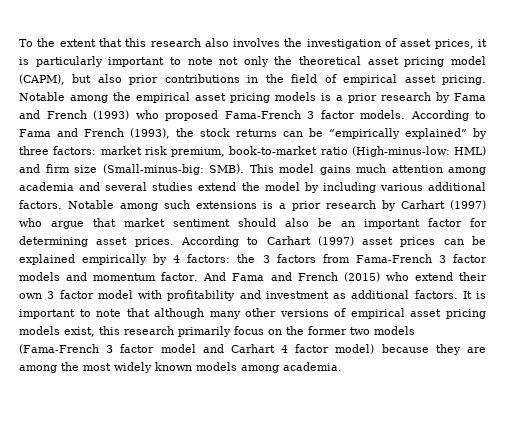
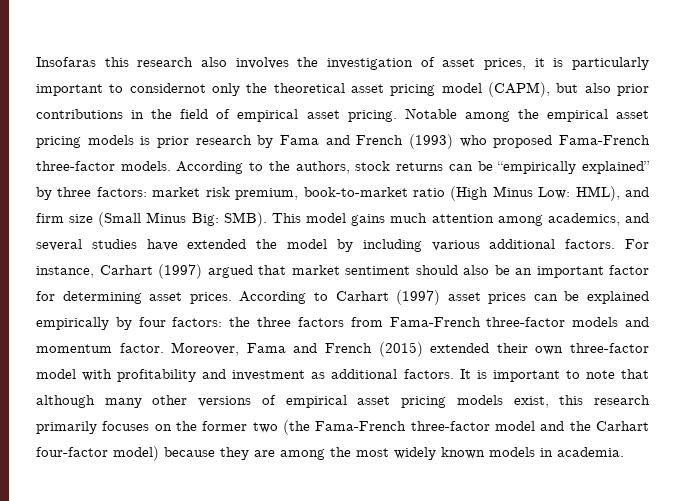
- To the extent that this research also involves the investigation of asset prices, it is particularly important to note not only the theoretical asset pricing model (CAPM), but also prior contributions in the field of empirical asset pricing.
+ Insofaras this research also involves the investigation of asset prices, it is particularly important to considernot only the theoretical asset pricing model (CAPM), but also prior contributions in the field of empirical asset pricing.
- Notable among the empirical asset pricing models is a prior research by Fama and French (1993) who proposed Fama-French 3 factor models.
+ Notable among the empirical asset pricing models is prior research by Fama and French (1993) who proposed Fama-French three-factor models.
- According to Fama and French (1993), the stock returns can be “empirically explained” by three factors: market risk premium, book-to-market ratio (High-minus-low: HML) and firm size (Small-minus-big: SMB).
+ According to the authors, stock returns can be “empirically explained” by three factors: market risk premium, book-to-market ratio (High Minus Low: HML), and firm size (Small Minus Big: SMB).
- This model gains much attention among academia and several studies extend the model by including various additional factors.
+ This model gains much attention among academics, and several studies have extended the model by including various additional factors.
- Notable among such extensions is a prior research by Carhart (1997) who argue that market sentiment should also be an important factor for determining asset prices.
+ For instance, Carhart (1997) argued that market sentiment should also be an important factor for determining asset prices.
- According to Carhart (1997) asset prices can be explained empirically by 4 factors: the 3 factors from Fama-French 3 factor models and momentum factor.
+ According to Carhart (1997) asset prices can be explained empirically by four factors: the three factors from Fama-French three-factor models and momentum factor.
- And Fama and French (2015) who extend their own 3 factor model with profitability and investment as additional factors.
+ Moreover, Fama and French (2015) extended their own three-factor model with profitability and investment as additional factors.
- It is important to note that although many other versions of empirical asset pricing models exist, this research primarily focus on the former two models (Fama-French 3 factor model and Carhart 4 factor model) because they are among the most widely known models among academia.
+ It is important to note that although many other versions of empirical asset pricing models exist, this research primarily focuses on the former two (the Fama-French three-factor model and the Carhart four-factor model) because they are among the most widely known models in academia.

